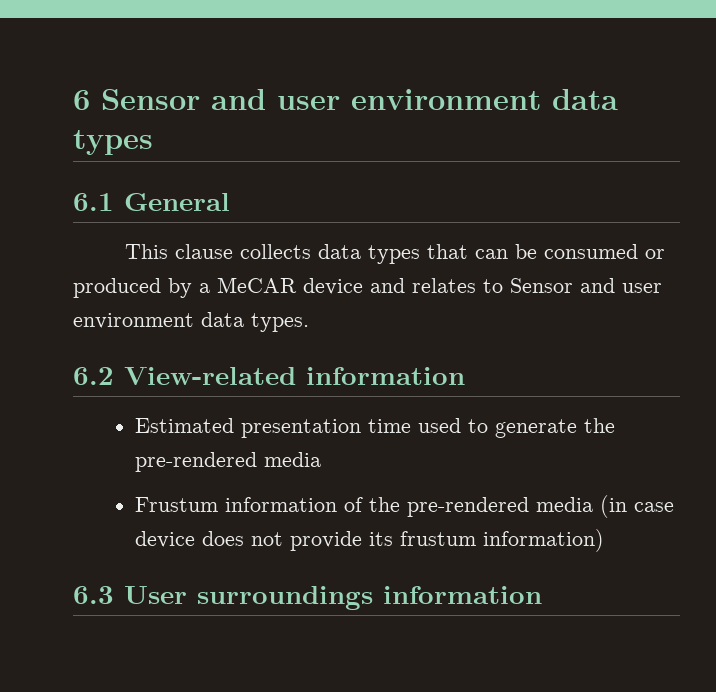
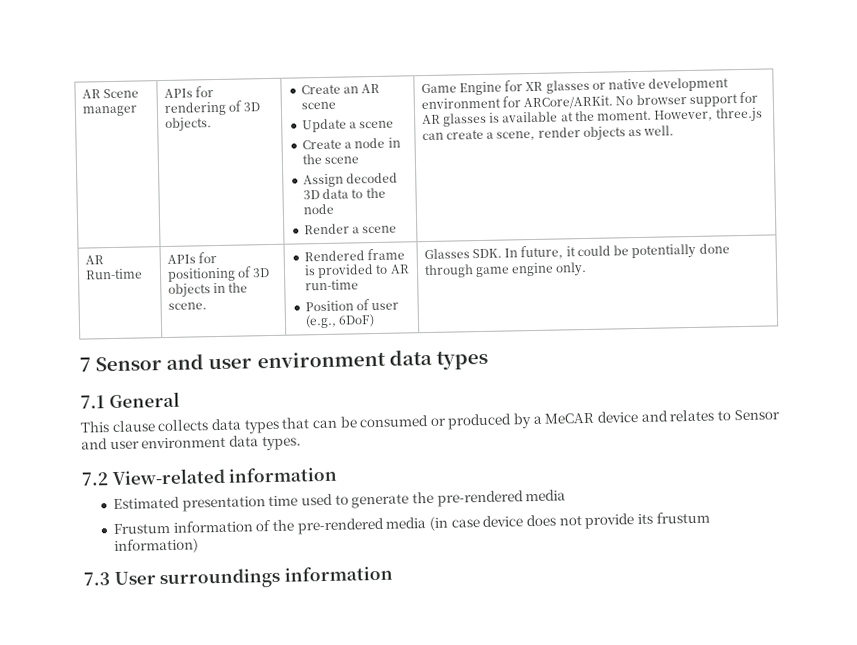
- 6 Sensor and user environment data types
+ AR Scene manager | APIs for rendering of 3D objects. | Create an AR scene
+ Update a scene
+ Create a node in the scene
+ Assign decoded 3D data to the node
+ Render a scene | Game Engine for XR glasses or native development environment for ARCore/ARKit. No browser support for AR glasses is available at the moment. However, three.js can create a scene, render objects as well.
+ AR Run-time | APIs for positioning of 3D objects in the scene. | Rendered frame is provided to AR run-time
+ Position of user (e.g., 6DoF) | Glasses SDK. In future, it could be potentially done through game engine only.
+ 7 Sensor and user environment data types
- 6.1 General
+ 7.1 General
- 6.2 View-related information
+ 7.2 View-related information
- 6.3 User surroundings information
+ 7.3 User surroundings information

